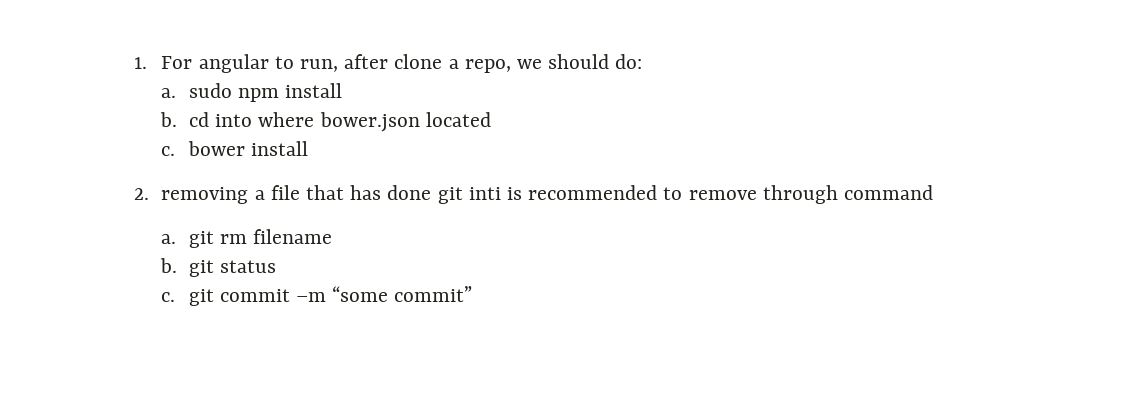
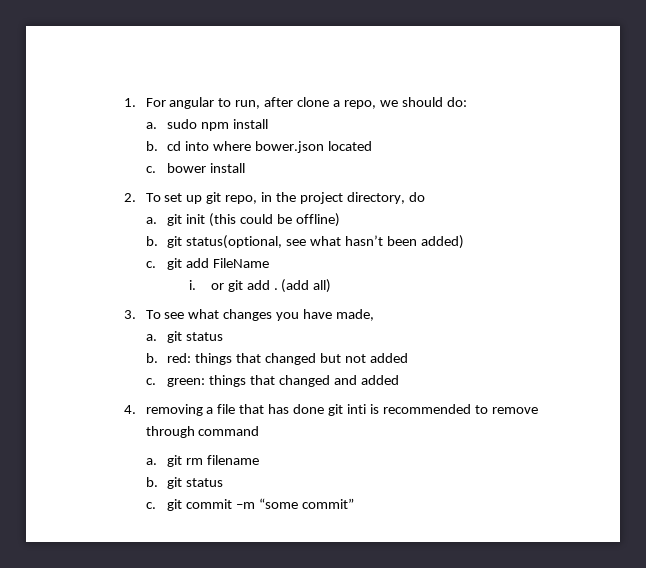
- 2. removing a file that has done git inti is recommended to remove through command
+ 2. To set up git repo, in the project directory, do
+ a. git init (this could be offline)
+ b. git status(optional, see what hasn’t been added)
+ c. git add FileName
+ i. or git add . (add all)
+ 3. To see what changes you have made,
+ a. git status
+ b. red: things that changed but not added
+ c. green: things that changed and added
+ 4. removing a file that has done git inti is recommended to remove through command

